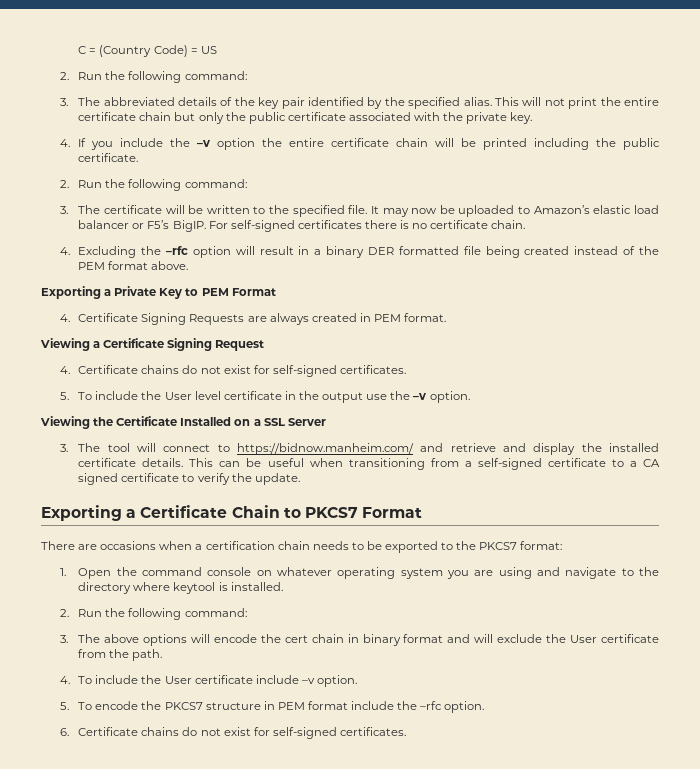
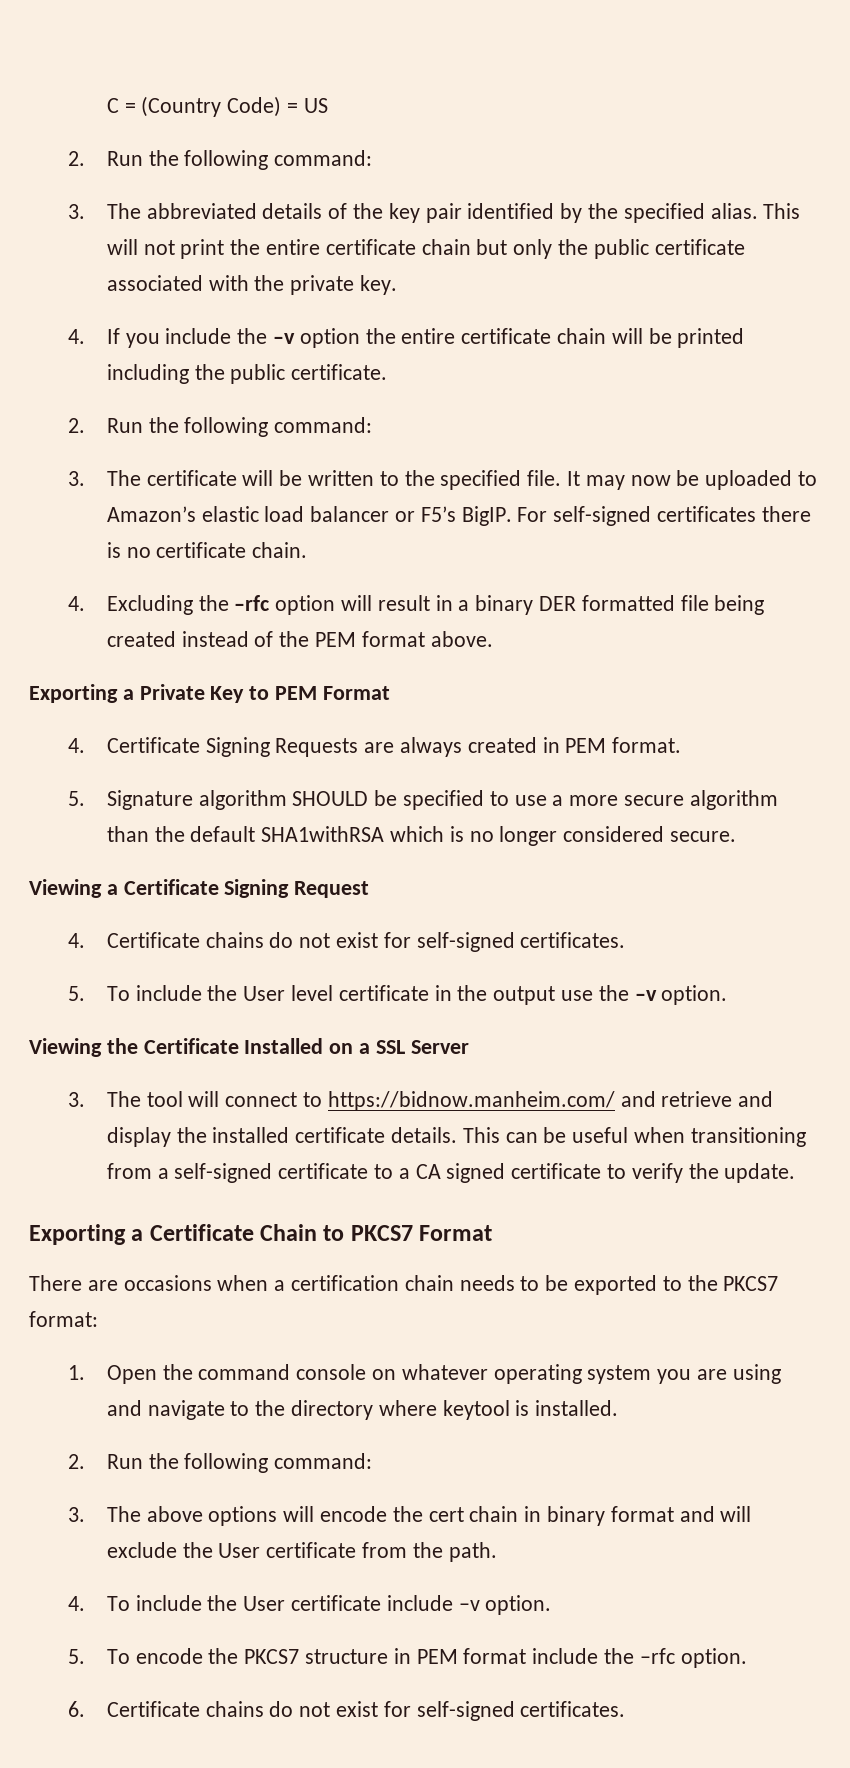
+ 5. Signature algorithm SHOULD be specified to use a more secure algorithm than the default SHA1withRSA which is no longer considered secure.

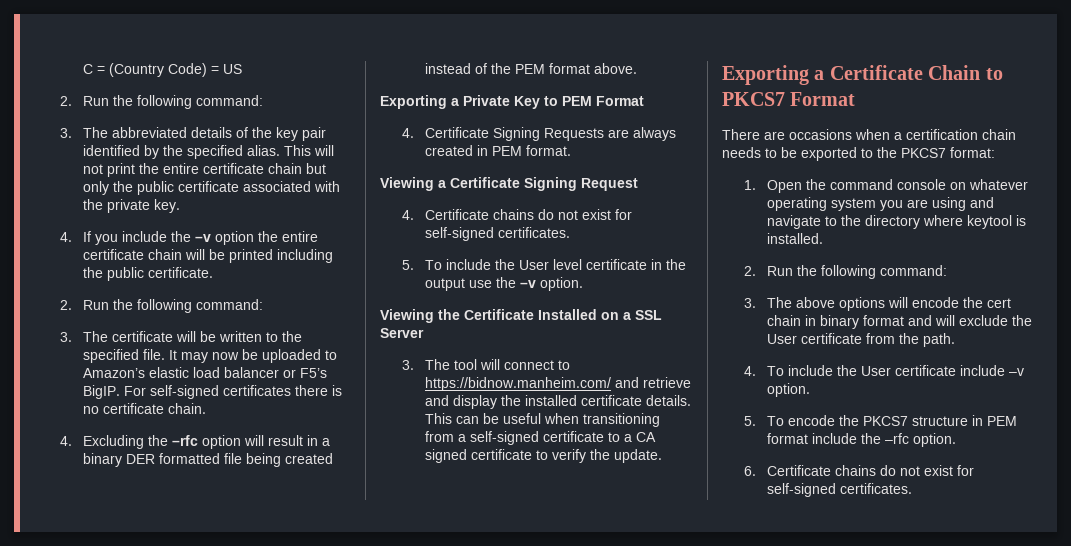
- 5. Signature algorithm SHOULD be specified to use a more secure algorithm than the default SHA1withRSA which is no longer considered secure.

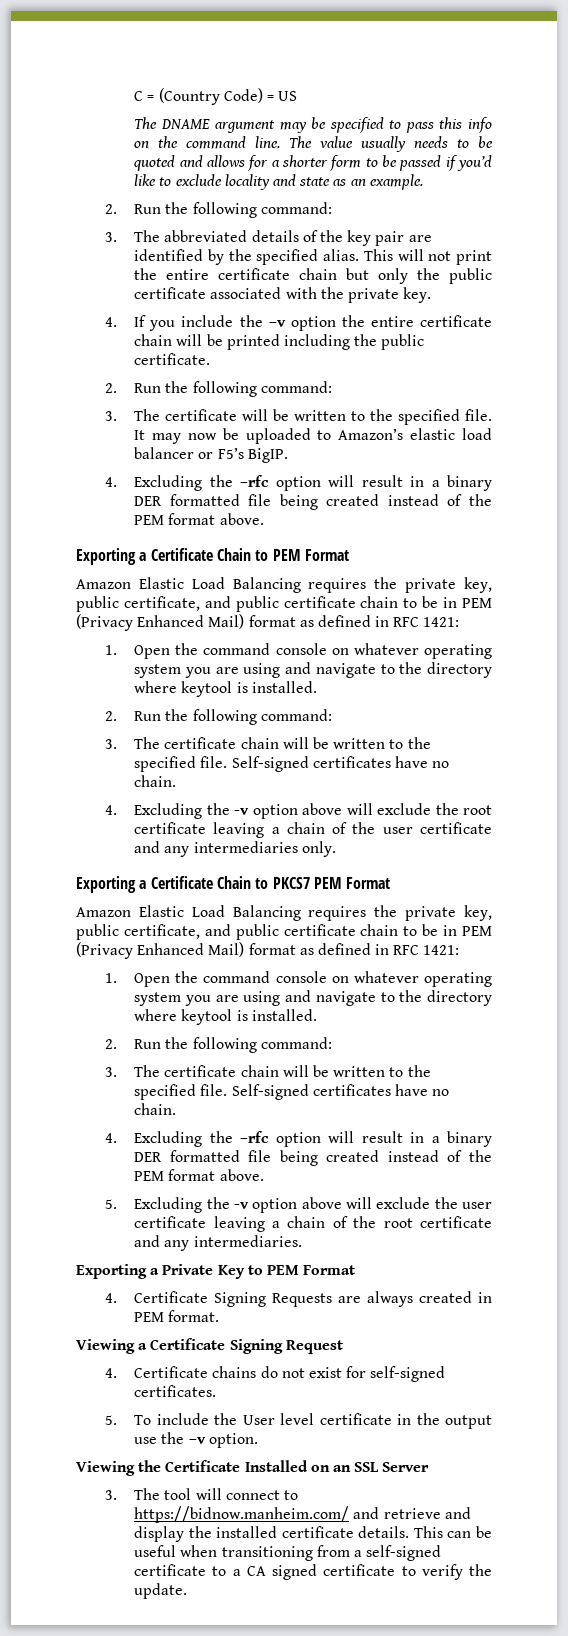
+ The DNAME argument may be specified to pass this info on the command line. The value usually needs to be quoted and allows for a shorter form to be passed if you’d like to exclude locality and state as an example.
- 3. The abbreviated details of the key pair identified by the specified alias.
+ 3. The abbreviated details of the key pair are identified by the specified alias.
- It may now be uploaded to Amazon’s elastic load balancer or F5’s BigIP. For self-signed certificates there is no certificate chain.
+ It may now be uploaded to Amazon’s elastic load balancer or F5’s BigIP.
+ 4. Excluding the –rfc option will result in a binary DER formatted file being created instead of the PEM format above.
+ Exporting a Certificate Chain to PEM Format
+ Amazon Elastic Load Balancing requires the private key, public certificate, and public certificate chain to be in PEM (Privacy Enhanced Mail) format as defined in RFC 1421:
+ 1. Open the command console on whatever operating system you are using and navigate to the directory where keytool is installed.
+ 2. Run the following command:
+ 3. The certificate chain will be written to the specified file. Self-signed certificates have no chain.
+ 4. Excluding the -v option above will exclude the root certificate leaving a chain of the user certificate and any intermediaries only.
+ Exporting a Certificate Chain to PKCS7 PEM Format
+ Amazon Elastic Load Balancing requires the private key, public certificate, and public certificate chain to be in PEM (Privacy Enhanced Mail) format as defined in RFC 1421:
+ 1. Open the command console on whatever operating system you are using and navigate to the directory where keytool is installed.
+ 2. Run the following command:
+ 3. The certificate chain will be written to the specified file. Self-signed certificates have no chain.
+ 5. Excluding the -v option above will exclude the user certificate leaving a chain of the root certificate and any intermediaries.
- Viewing the Certificate Installed on a SSL Server
+ Viewing the Certificate Installed on an SSL Server
- Exporting a Certificate Chain to PKCS7 Format
- There are occasions when a certification chain needs to be exported to the PKCS7 format:
- 1. Open the command console on whatever operating system you are using and navigate to the directory where keytool is installed.
- 2. Run the following command:
- 3. The above options will encode the cert chain in binary format and will exclude the User certificate from the path.
- 4. To include the User certificate include –v option.
- 5. To encode the PKCS7 structure in PEM format include the –rfc option.
- 6. Certificate chains do not exist for self-signed certificates.

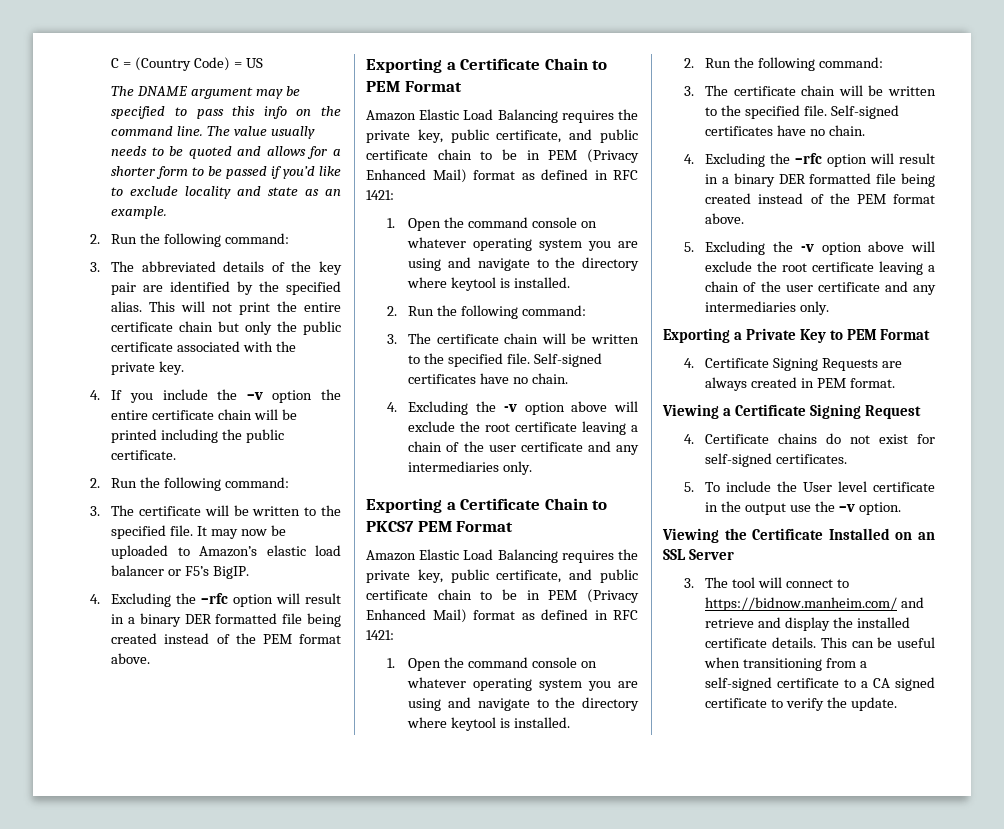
- 5. Excluding the -v option above will exclude the user certificate leaving a chain of the root certificate and any intermediaries.
+ 5. Excluding the -v option above will exclude the root certificate leaving a chain of the user certificate and any intermediaries only.

